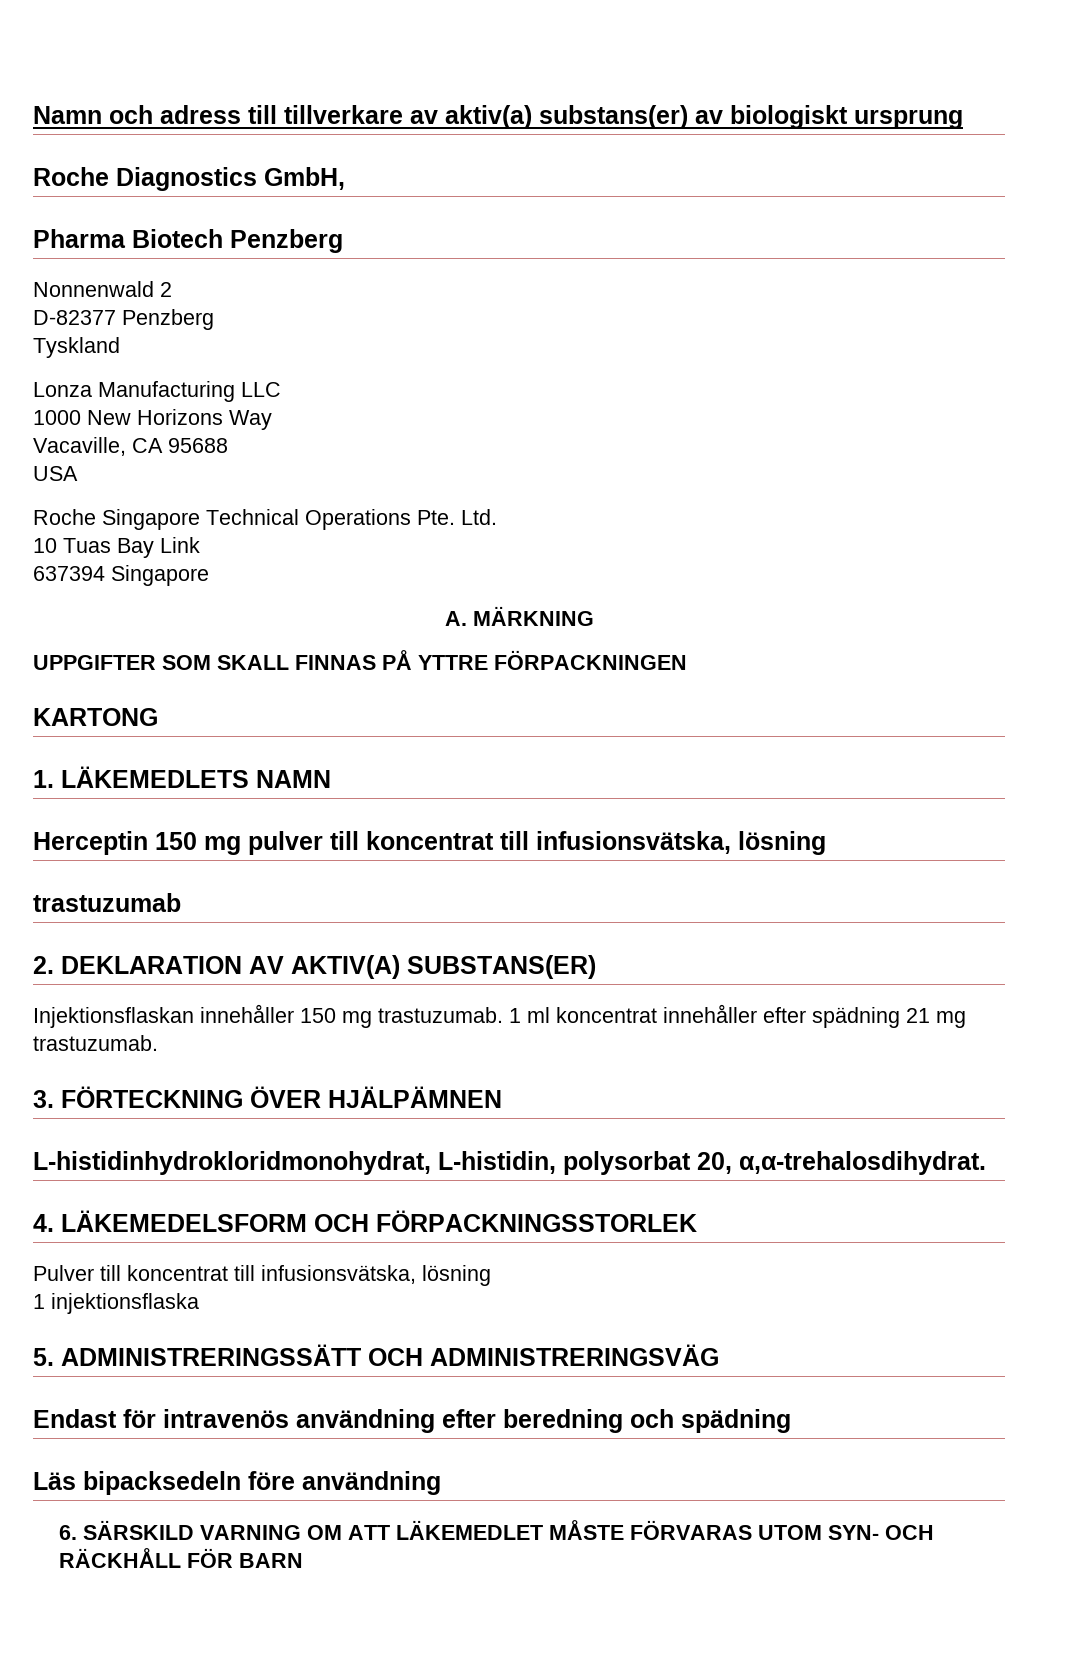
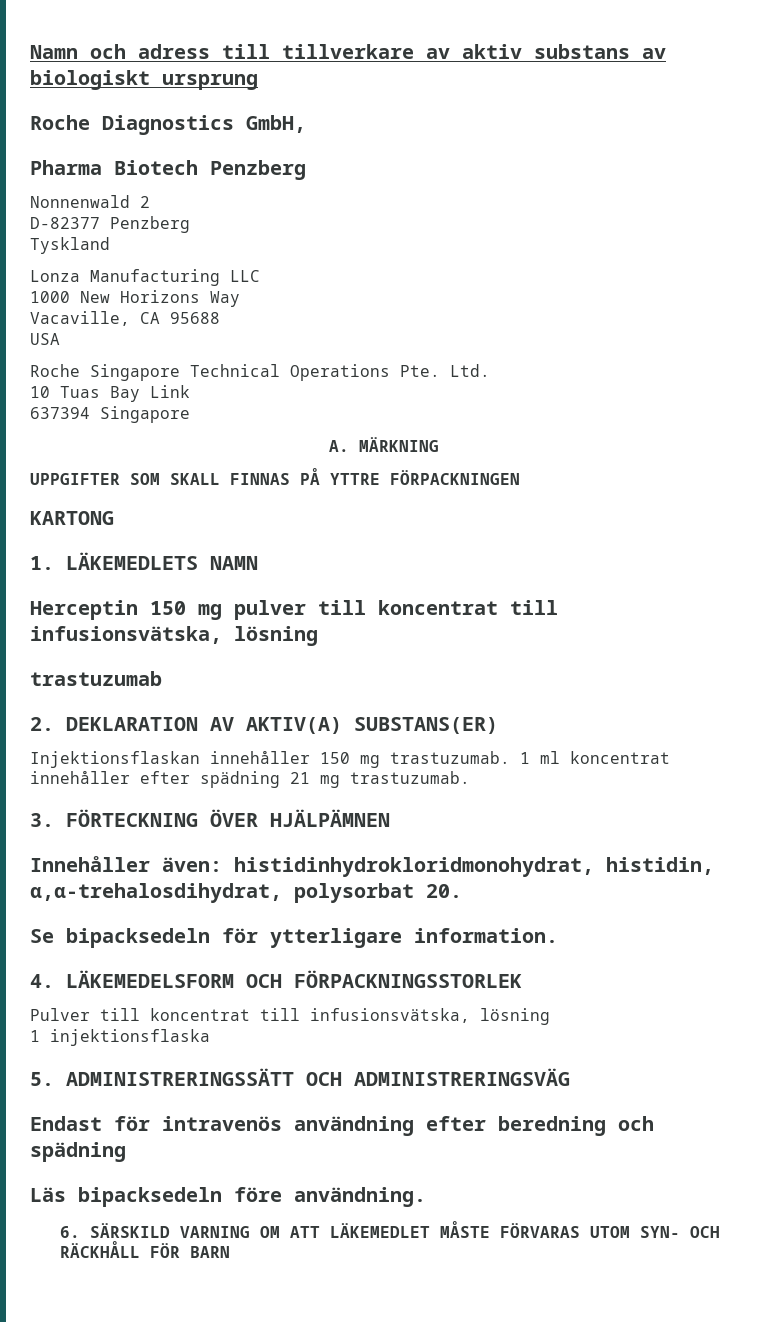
- Namn och adress till tillverkare av aktiv(a) substans(er) av biologiskt ursprung
+ Namn och adress till tillverkare av aktiv substans av biologiskt ursprung
- L-histidinhydrokloridmonohydrat, L-histidin, polysorbat 20, α,α-trehalosdihydrat.
+ Innehåller även: histidinhydrokloridmonohydrat, histidin, α,α-trehalosdihydrat, polysorbat 20.
+ Se bipacksedeln för ytterligare information.
- Läs bipacksedeln före användning
+ Läs bipacksedeln före användning.

